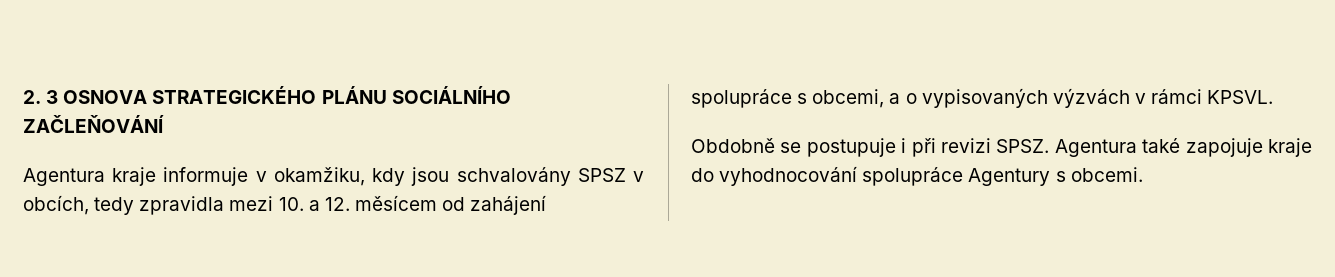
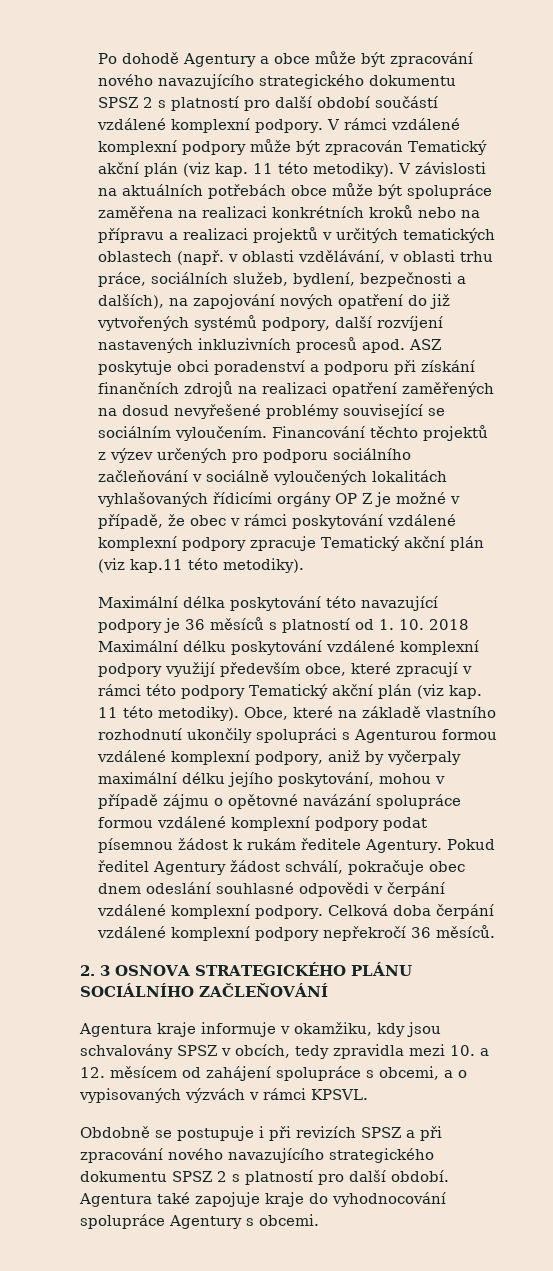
+ Po dohodě Agentury a obce může být zpracování nového navazujícího strategického dokumentu SPSZ 2 s platností pro další období součástí vzdálené komplexní podpory. V rámci vzdálené komplexní podpory může být zpracován Tematický akční plán (viz kap. 11 této metodiky). V závislosti na aktuálních potřebách obce může být spolupráce zaměřena na realizaci konkrétních kroků nebo na přípravu a realizaci projektů v určitých tematických oblastech (např. v oblasti vzdělávání, v oblasti trhu práce, sociálních služeb, bydlení, bezpečnosti a dalších), na zapojování nových opatření do již vytvořených systémů podpory, další rozvíjení nastavených inkluzivních procesů apod. ASZ poskytuje obci poradenství a podporu při získání finančních zdrojů na realizaci opatření zaměřených na dosud nevyřešené problémy související se sociálním vyloučením. Financování těchto projektů z výzev určených pro podporu sociálního začleňování v sociálně vyloučených lokalitách vyhlašovaných řídicími orgány OP Z je možné v případě, že obec v rámci poskytování vzdálené komplexní podpory zpracuje Tematický akční plán (viz kap.11 této metodiky).
+ Maximální délka poskytování této navazující podpory je 36 měsíců s platností od 1. 10. 2018 Maximální délku poskytování vzdálené komplexní podpory využijí především obce, které zpracují v rámci této podpory Tematický akční plán (viz kap. 11 této metodiky). Obce, které na základě vlastního rozhodnutí ukončily spolupráci s Agenturou formou vzdálené komplexní podpory, aniž by vyčerpaly maximální délku jejího poskytování, mohou v případě zájmu o opětovné navázání spolupráce formou vzdálené komplexní podpory podat písemnou žádost k rukám ředitele Agentury. Pokud ředitel Agentury žádost schválí, pokračuje obec dnem odeslání souhlasné odpovědi v čerpání vzdálené komplexní podpory. Celková doba čerpání vzdálené komplexní podpory nepřekročí 36 měsíců.
- Obdobně se postupuje i při revizi SPSZ.
+ Obdobně se postupuje i při revizích SPSZ a při zpracování nového navazujícího strategického dokumentu SPSZ 2 s platností pro další období.

